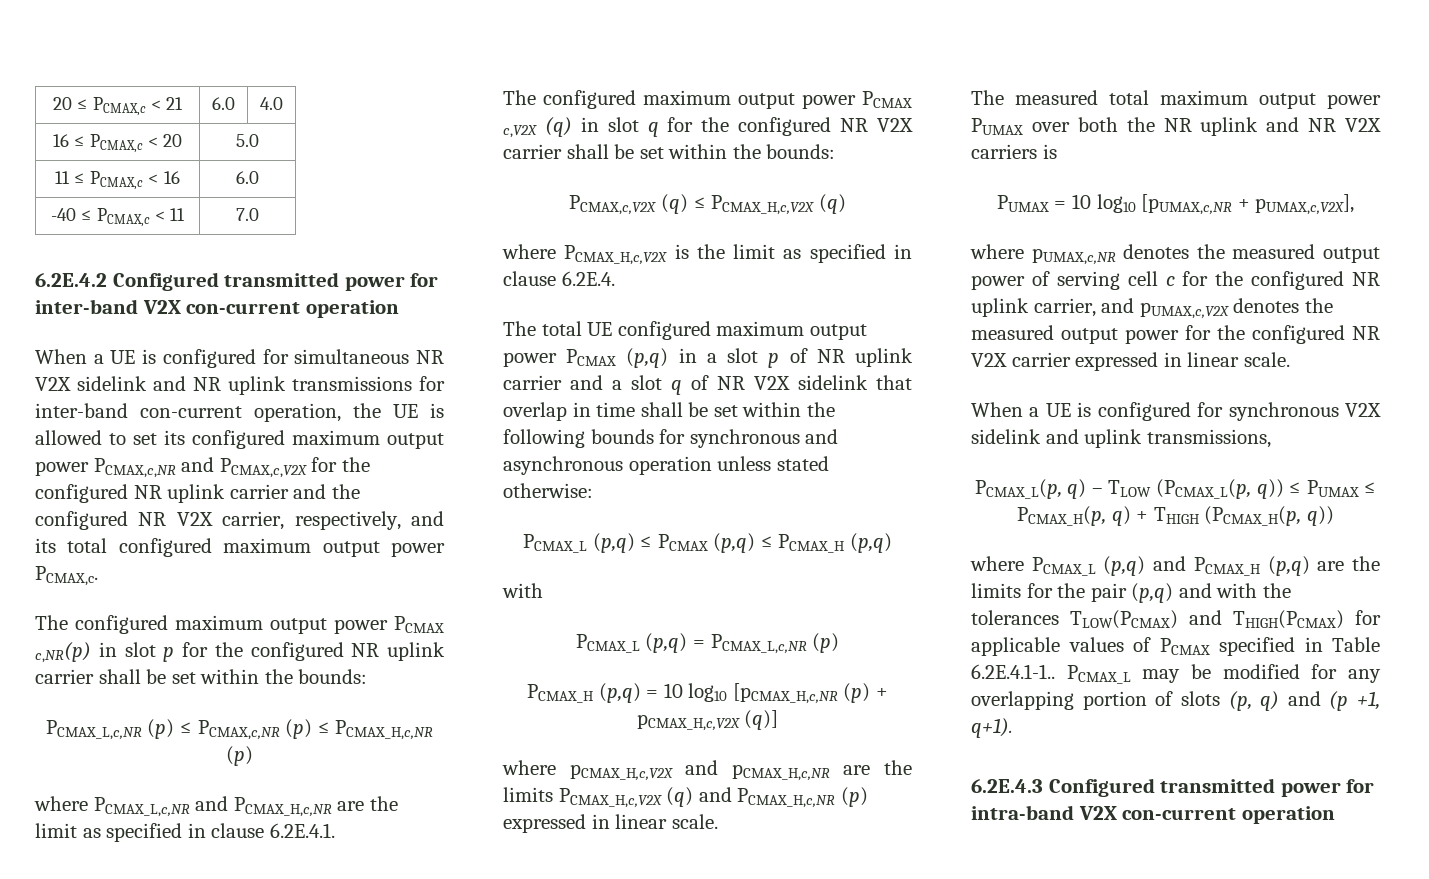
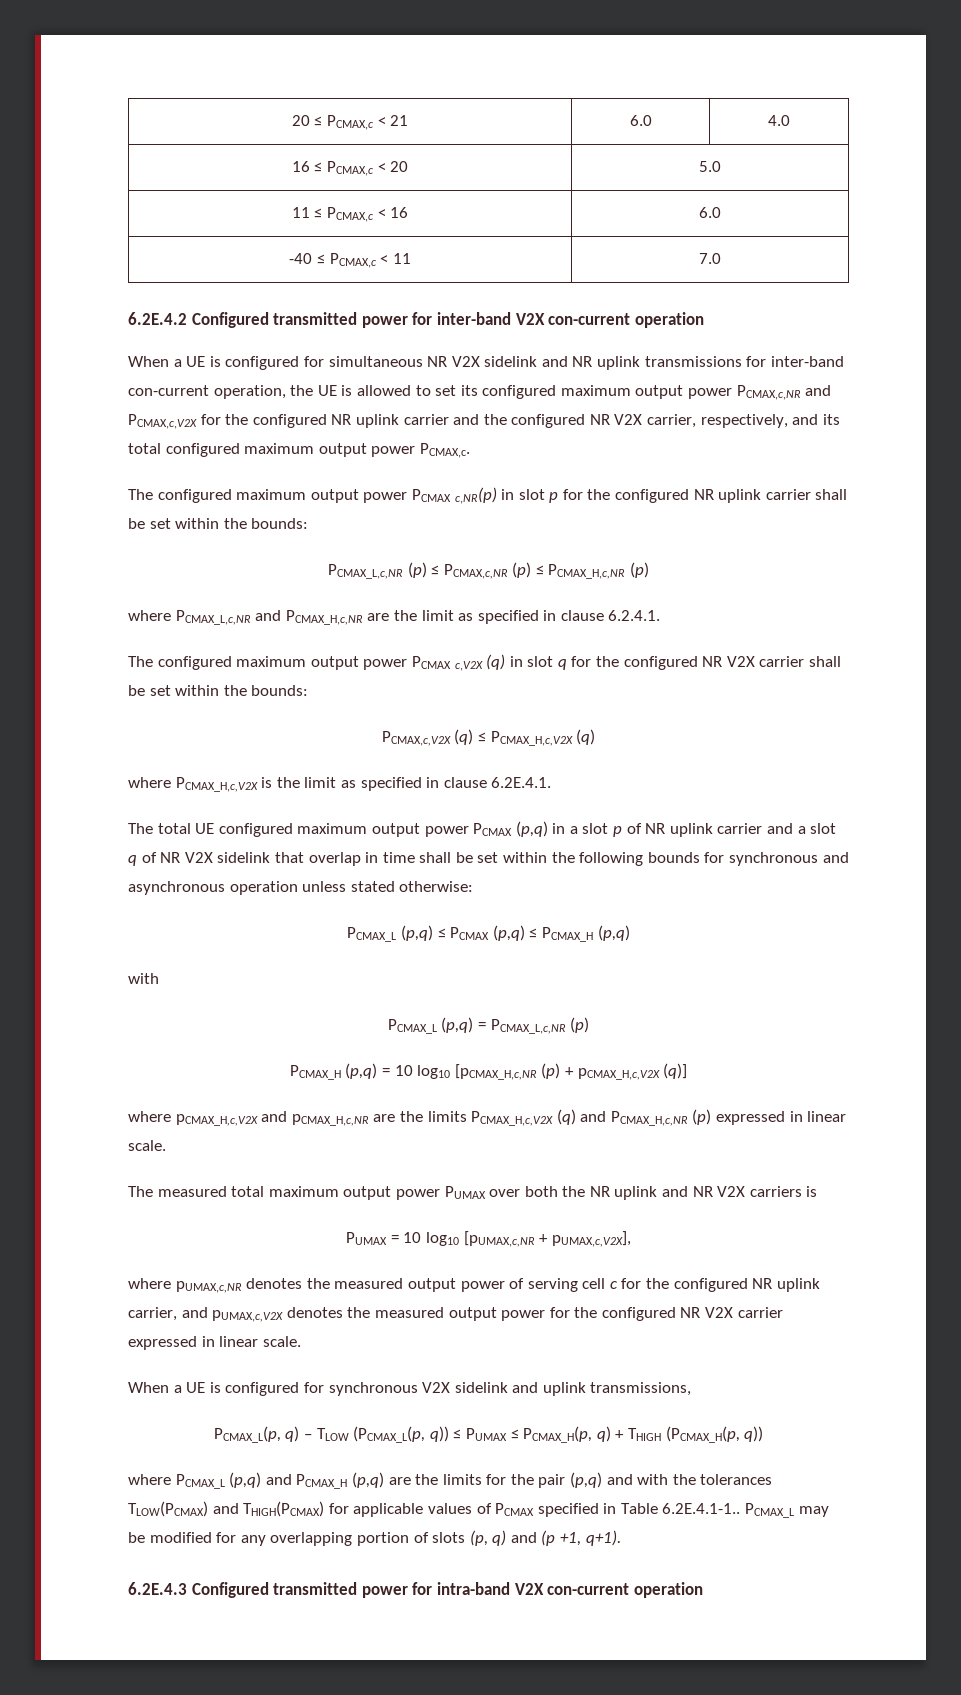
- where PCMAX_L,c,NR and PCMAX_H,c,NR are the limit as specified in clause 6.2E.4.1.
+ where PCMAX_L,c,NR and PCMAX_H,c,NR are the limit as specified in clause 6.2.4.1.
- where PCMAX_H,c,V2X is the limit as specified in clause 6.2E.4.
+ where PCMAX_H,c,V2X is the limit as specified in clause 6.2E.4.1.

